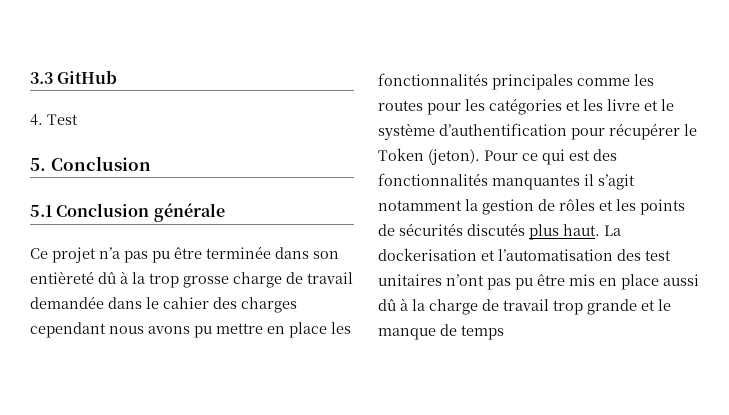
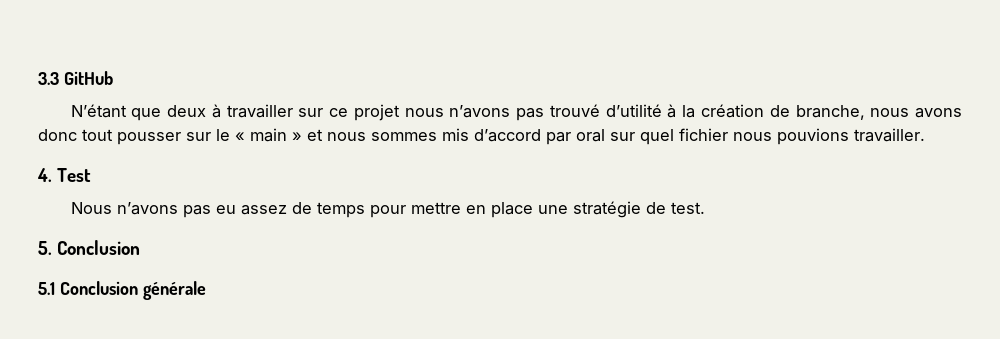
+ N’étant que deux à travailler sur ce projet nous n’avons pas trouvé d’utilité à la création de branche, nous avons donc tout pousser sur le « main » et nous sommes mis d’accord par oral sur quel fichier nous pouvions travailler.
  4. Test
+ Nous n’avons pas eu assez de temps pour mettre en place une stratégie de test.
- Ce projet n’a pas pu être terminée dans son entièreté dû à la trop grosse charge de travail demandée dans le cahier des charges cependant nous avons pu mettre en place les fonctionnalités principales comme les routes pour les catégories et les livre et le système d’authentification pour récupérer le Token (jeton). Pour ce qui est des fonctionnalités manquantes il s’agit notamment la gestion de rôles et les points de sécurités discutés plus haut. La dockerisation et l’automatisation des test unitaires n’ont pas pu être mis en place aussi dû à la charge de travail trop grande et le manque de temps

